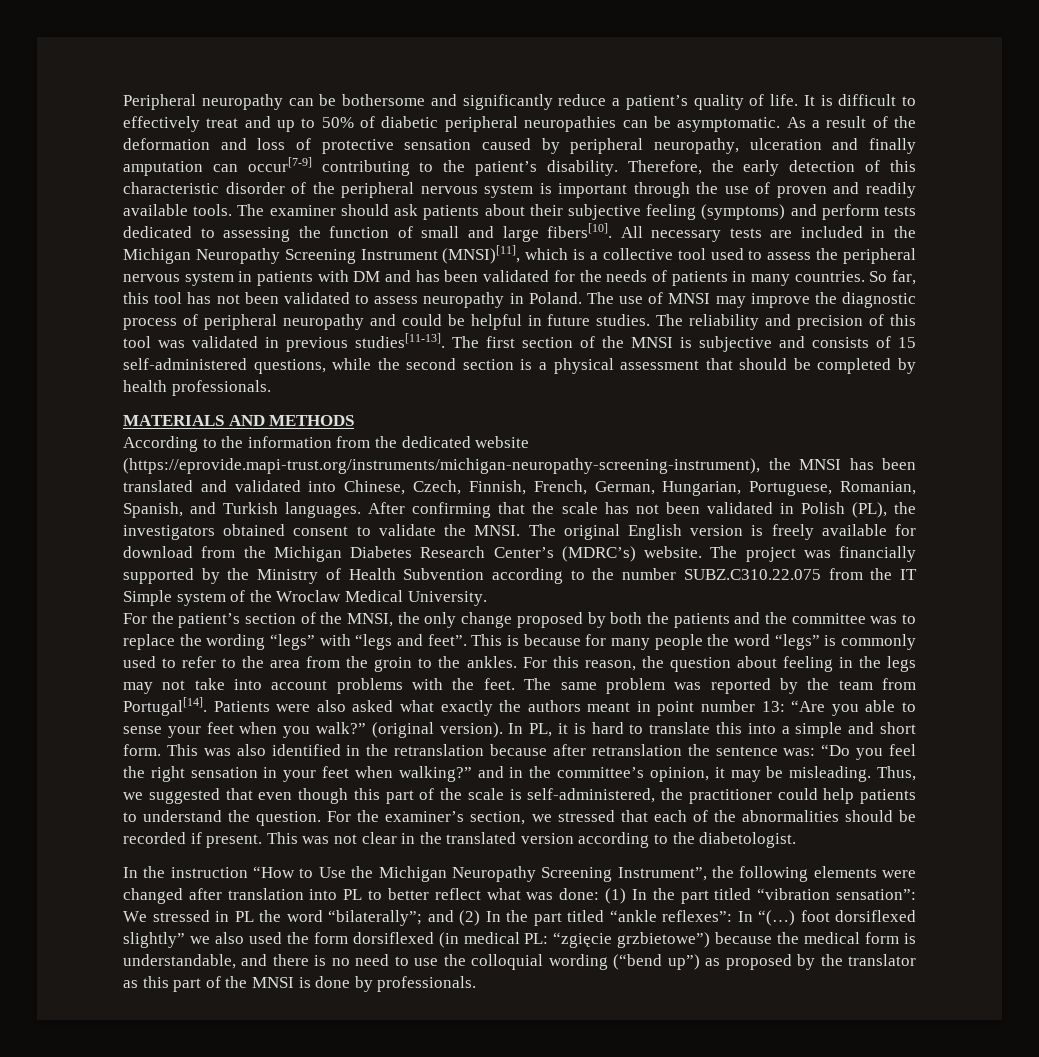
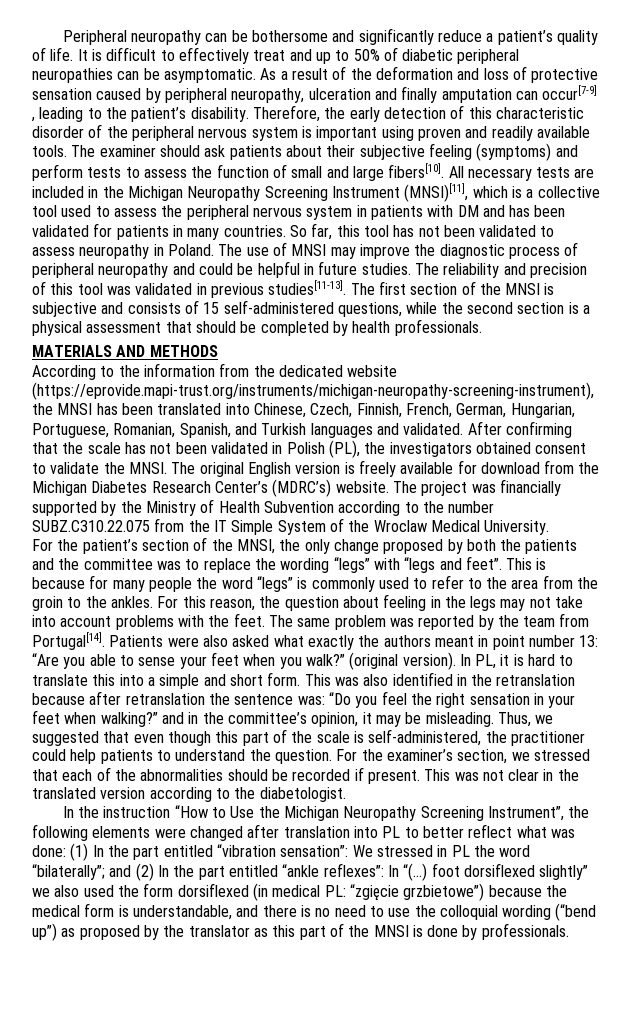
- As a result of the deformation and loss of protective sensation caused by peripheral neuropathy, ulceration and finally amputation can occur[7-9] contributing to the patient’s disability.
+ As a result of the deformation and loss of protective sensation caused by peripheral neuropathy, ulceration and finally amputation can occur[7-9] , leading to the patient’s disability.
- Therefore, the early detection of this characteristic disorder of the peripheral nervous system is important through the use of proven and readily available tools.
+ Therefore, the early detection of this characteristic disorder of the peripheral nervous system is important using proven and readily available tools.
- The examiner should ask patients about their subjective feeling (symptoms) and perform tests dedicated to assessing the function of small and large fibers[10].
+ The examiner should ask patients about their subjective feeling (symptoms) and perform tests to assess the function of small and large fibers[10].
- All necessary tests are included in the Michigan Neuropathy Screening Instrument (MNSI)[11], which is a collective tool used to assess the peripheral nervous system in patients with DM and has been validated for the needs of patients in many countries.
+ All necessary tests are included in the Michigan Neuropathy Screening Instrument (MNSI)[11], which is a collective tool used to assess the peripheral nervous system in patients with DM and has been validated for patients in many countries.
- According to the information from the dedicated website (https://eprovide.mapi-trust.org/instruments/michigan-neuropathy-screening-instrument), the MNSI has been translated and validated into Chinese, Czech, Finnish, French, German, Hungarian, Portuguese, Romanian, Spanish, and Turkish languages.
+ According to the information from the dedicated website (https://eprovide.mapi-trust.org/instruments/michigan-neuropathy-screening-instrument), the MNSI has been translated into Chinese, Czech, Finnish, French, German, Hungarian, Portuguese, Romanian, Spanish, and Turkish languages and validated.
- The project was financially supported by the Ministry of Health Subvention according to the number SUBZ.C310.22.075 from the IT Simple system of the Wroclaw Medical University.
+ The project was financially supported by the Ministry of Health Subvention according to the number SUBZ.C310.22.075 from the IT Simple System of the Wroclaw Medical University.
- (1) In the part titled “vibration sensation”:
+ (1) In the part entitled “vibration sensation”:
- and (2) In the part titled “ankle reflexes”:
+ and (2) In the part entitled “ankle reflexes”:

